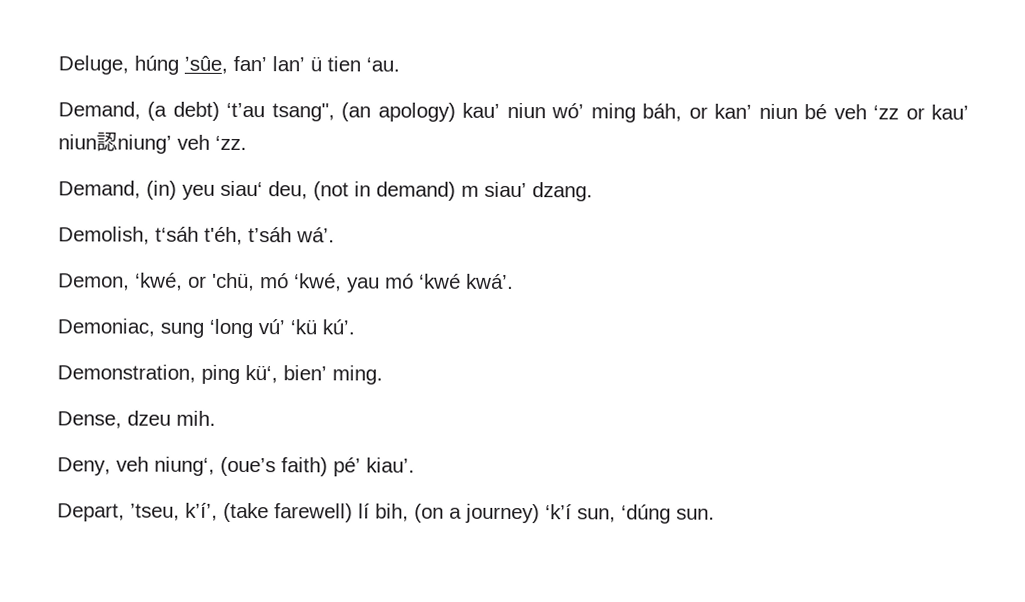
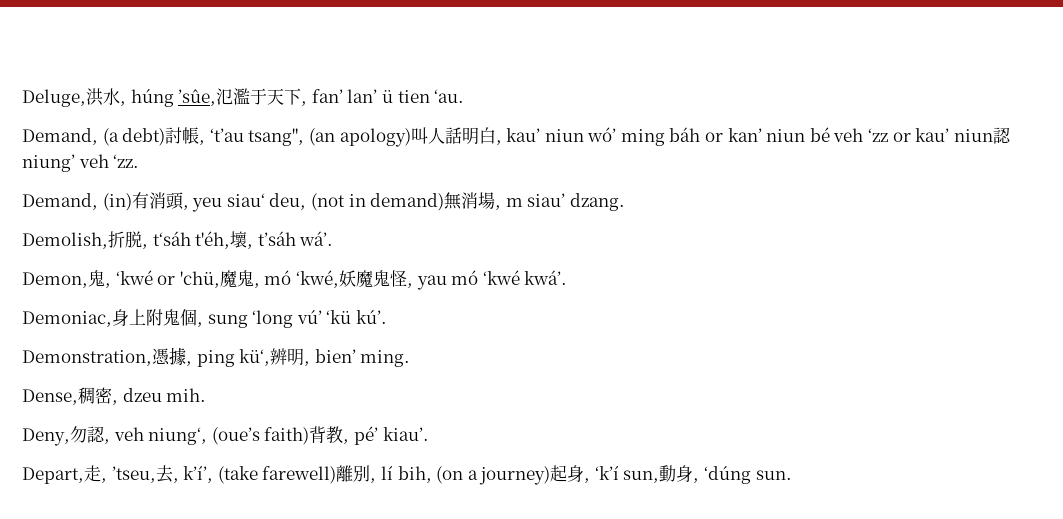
- Deluge, húng ’sûe, fan’ lan’ ü tien ‘au.
+ Deluge,洪水, húng ’sûe,氾濫于天下, fan’ lan’ ü tien ‘au.
- Demand, (a debt) ‘t’au tsang", (an apology) kau’ niun wó’ ming báh, or kan’ niun bé veh ‘zz or kau’ niun認niung’ veh ‘zz.
+ Demand, (a debt)討帳, ‘t’au tsang", (an apology)叫人話明白, kau’ niun wó’ ming báh or kan’ niun bé veh ‘zz or kau’ niun認niung’ veh ‘zz.
- Demand, (in) yeu siau‘ deu, (not in demand) m siau’ dzang.
+ Demand, (in)有消頭, yeu siau‘ deu, (not in demand)無消場, m siau’ dzang.
- Demolish, t‘sáh t'éh, t’sáh wá’.
+ Demolish,折脱, t‘sáh t'éh,壞, t’sáh wá’.
- Demon, ‘kwé, or 'chü, mó ‘kwé, yau mó ‘kwé kwá’.
+ Demon,鬼, ‘kwé or 'chü,魔鬼, mó ‘kwé,妖魔鬼怪, yau mó ‘kwé kwá’.
- Demoniac, sung ‘long vú’ ‘kü kú’.
+ Demoniac,身上附鬼個, sung ‘long vú’ ‘kü kú’.
- Demonstration, ping kü‘, bien’ ming.
+ Demonstration,憑據, ping kü‘,辨明, bien’ ming.
- Dense, dzeu mih.
+ Dense,稠密, dzeu mih.
- Deny, veh niung‘, (oue’s faith) pé’ kiau’.
+ Deny,勿認, veh niung‘, (oue’s faith)背教, pé’ kiau’.
- Depart, ’tseu, k’í’, (take farewell) lí bih, (on a journey) ‘k’í sun, ‘dúng sun.
+ Depart,走, ’tseu,去, k’í’, (take farewell)離別, lí bih, (on a journey)起身, ‘k’í sun,動身, ‘dúng sun.

